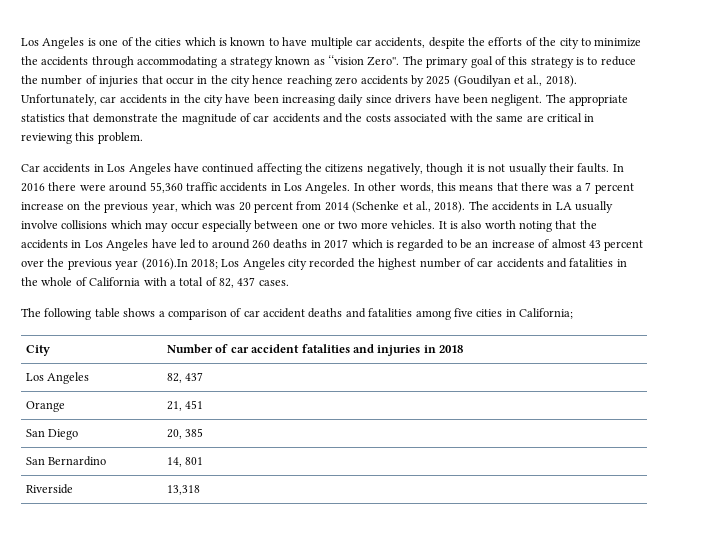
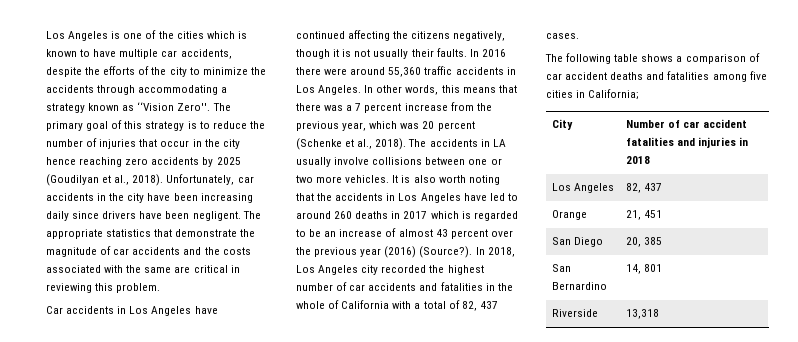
- Los Angeles is one of the cities which is known to have multiple car accidents, despite the efforts of the city to minimize the accidents through accommodating a strategy known as ‘‘vision Zero''.
+ Los Angeles is one of the cities which is known to have multiple car accidents, despite the efforts of the city to minimize the accidents through accommodating a strategy known as ‘‘Vision Zero''.
- In other words, this means that there was a 7 percent increase on the previous year, which was 20 percent from 2014 (Schenke et al., 2018).
+ In other words, this means that there was a 7 percent increase from the previous year, which was 20 percent (Schenke et al., 2018).
- The accidents in LA usually involve collisions which may occur especially between one or two more vehicles.
+ The accidents in LA usually involve collisions between one or two more vehicles.
- It is also worth noting that the accidents in Los Angeles have led to around 260 deaths in 2017 which is regarded to be an increase of almost 43 percent over the previous year (2016).In 2018; Los Angeles city recorded the highest number of car accidents and fatalities in the whole of California with a total of 82, 437 cases.
+ It is also worth noting that the accidents in Los Angeles have led to around 260 deaths in 2017 which is regarded to be an increase of almost 43 percent over the previous year (2016) (Source?). In 2018, Los Angeles city recorded the highest number of car accidents and fatalities in the whole of California with a total of 82, 437 cases.

